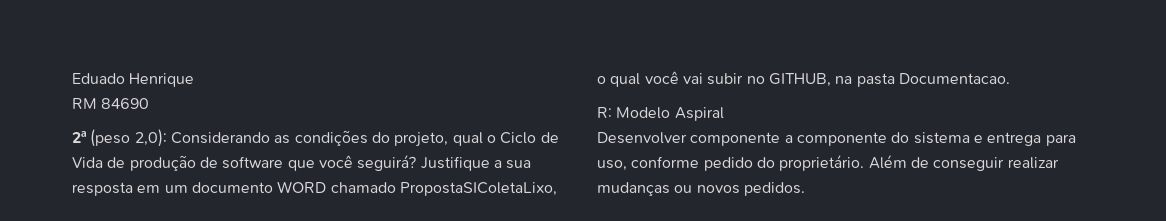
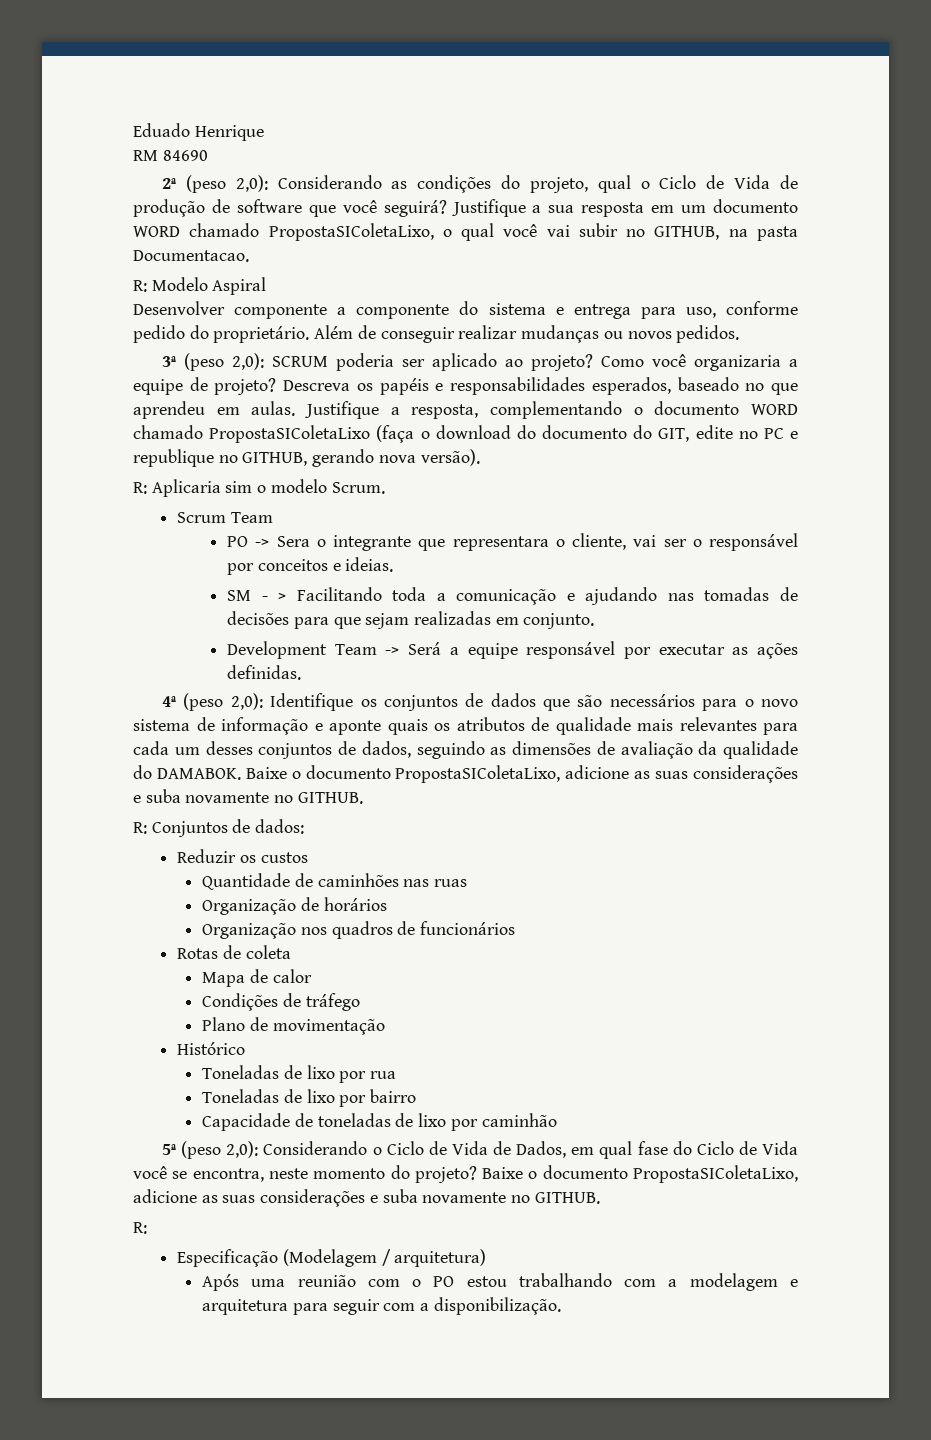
+ 3ª (peso 2,0): SCRUM poderia ser aplicado ao projeto? Como você organizaria a equipe de projeto? Descreva os papéis e responsabilidades esperados, baseado no que aprendeu em aulas. Justifique a resposta, complementando o documento WORD chamado PropostaSIColetaLixo (faça o download do documento do GIT, edite no PC e republique no GITHUB, gerando nova versão).
+ R: Aplicaria sim o modelo Scrum.
+ Scrum Team
+ PO -> Sera o integrante que representara o cliente, vai ser o responsável por conceitos e ideias.
+ SM - > Facilitando toda a comunicação e ajudando nas tomadas de decisões para que sejam realizadas em conjunto.
+ Development Team -> Será a equipe responsável por executar as ações definidas.
+ 4ª (peso 2,0): Identifique os conjuntos de dados que são necessários para o novo sistema de informação e aponte quais os atributos de qualidade mais relevantes para cada um desses conjuntos de dados, seguindo as dimensões de avaliação da qualidade do DAMABOK. Baixe o documento PropostaSIColetaLixo, adicione as suas considerações e suba novamente no GITHUB.
+ R: Conjuntos de dados:
+ Reduzir os custos
+ Quantidade de caminhões nas ruas
+ Organização de horários
+ Organização nos quadros de funcionários
+ Rotas de coleta
+ Mapa de calor
+ Condições de tráfego
+ Plano de movimentação
+ Histórico
+ Toneladas de lixo por rua
+ Toneladas de lixo por bairro
+ Capacidade de toneladas de lixo por caminhão
+ 5ª (peso 2,0): Considerando o Ciclo de Vida de Dados, em qual fase do Ciclo de Vida você se encontra, neste momento do projeto? Baixe o documento PropostaSIColetaLixo, adicione as suas considerações e suba novamente no GITHUB.
+ R:
+ Especificação (Modelagem / arquitetura)
+ Após uma reunião com o PO estou trabalhando com a modelagem e arquitetura para seguir com a disponibilização.

